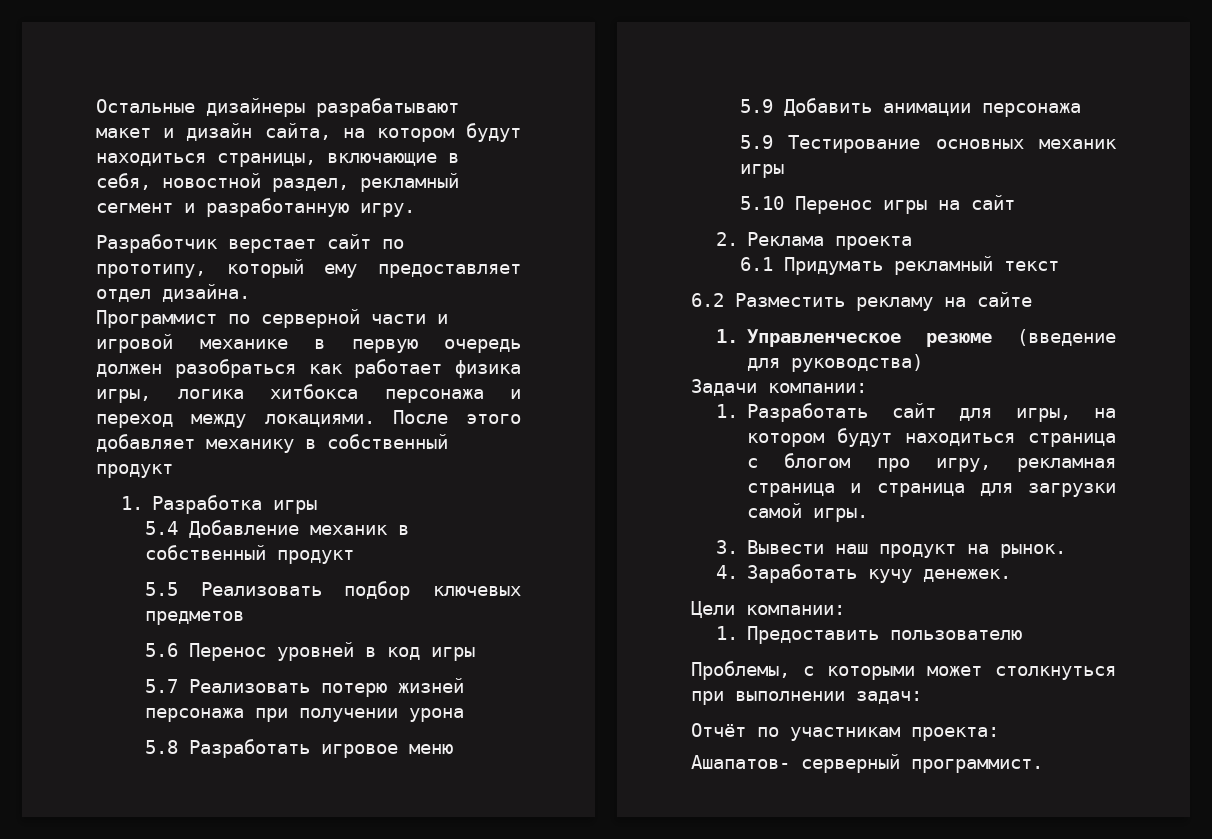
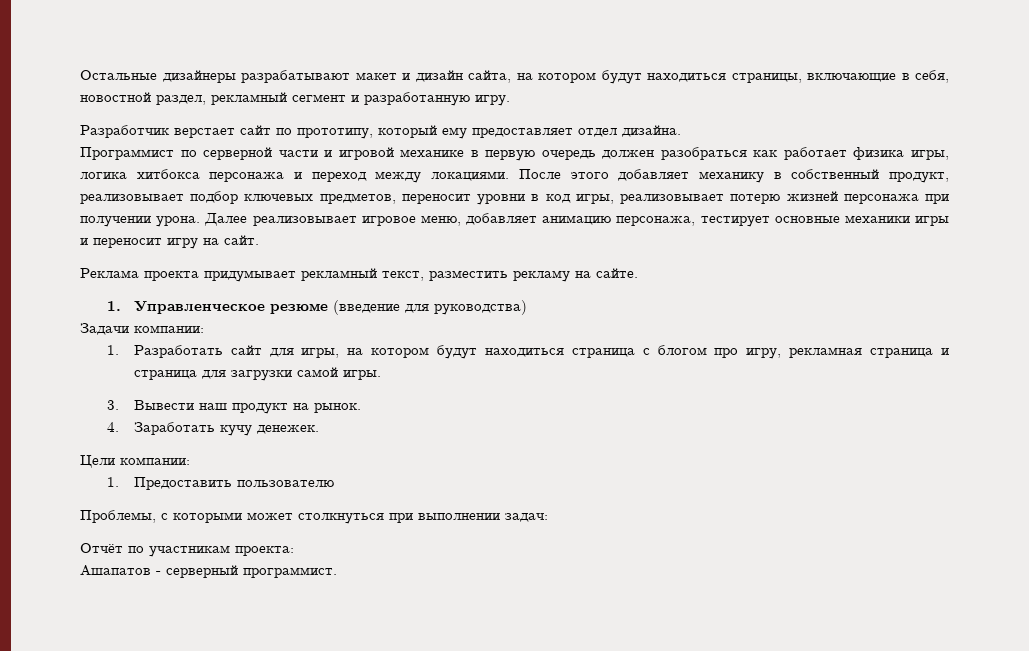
- После этого добавляет механику в собственный продукт
- 1. Разработка игры
- 5.4 Добавление механик в собственный продукт
- 5.5 Реализовать подбор ключевых предметов
- 5.6 Перенос уровней в код игры
- 5.7 Реализовать потерю жизней персонажа при получении урона
- 5.8 Разработать игровое меню
- 5.9 Добавить анимации персонажа
- 5.9 Тестирование основных механик игры
- 5.10 Перенос игры на сайт
- 2. Реклама проекта
- 6.1 Придумать рекламный текст
- 6.2 Разместить рекламу на сайте
+ После этого добавляет механику в собственный продукт, реализовывает подбор ключевых предметов, переносит уровни в код игры, реализовывает потерю жизней персонажа при получении урона. Далее реализовывает игровое меню, добавляет анимацию персонажа, тестирует основные механики игры и переносит игру на сайт.
+ Реклама проекта придумывает рекламный текст, разместить рекламу на сайте.
- Ашапатов- серверный программист.
+ Ашапатов - серверный программист.

